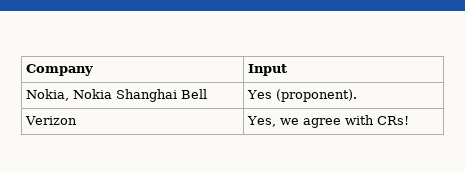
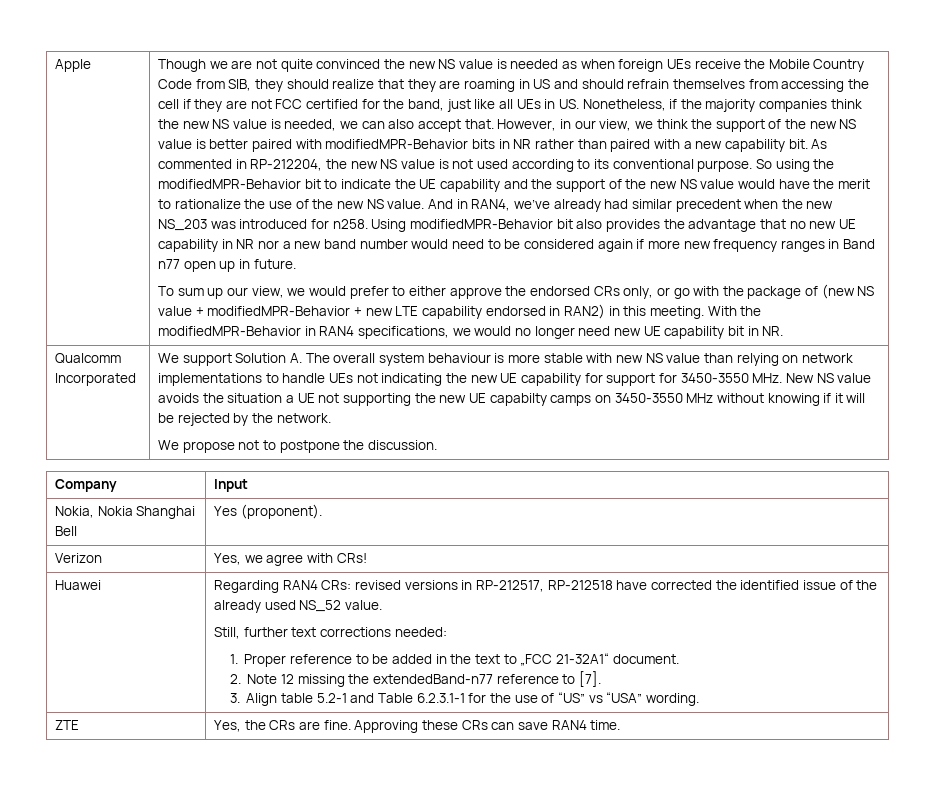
+ Apple | Though we are not quite convinced the new NS value is needed as when foreign UEs receive the Mobile Country Code from SIB, they should realize that they are roaming in US and should refrain themselves from accessing the cell if they are not FCC certified for the band, just like all UEs in US. Nonetheless, if the majority companies think the new NS value is needed, we can also accept that. However, in our view, we think the support of the new NS value is better paired with modifiedMPR-Behavior bits in NR rather than paired with a new capability bit. As commented in RP-212204, the new NS value is not used according to its conventional purpose. So using the modifiedMPR-Behavior bit to indicate the UE capability and the support of the new NS value would have the merit to rationalize the use of the new NS value. And in RAN4, we’ve already had similar precedent when the new NS_203 was introduced for n258. Using modifiedMPR-Behavior bit also provides the advantage that no new UE capability in NR nor a new band number would need to be considered again if more new frequency ranges in Band n77 open up in future.
+ To sum up our view, we would prefer to either approve the endorsed CRs only, or go with the package of (new NS value + modifiedMPR-Behavior + new LTE capability endorsed in RAN2) in this meeting. With the modifiedMPR-Behavior in RAN4 specifications, we would no longer need new UE capability bit in NR.
+ Qualcomm Incorporated | We support Solution A. The overall system behaviour is more stable with new NS value than relying on network implementations to handle UEs not indicating the new UE capability for support for 3450-3550 MHz. New NS value avoids the situation a UE not supporting the new UE capabilty camps on 3450-3550 MHz without knowing if it will be rejected by the network.
+ We propose not to postpone the discussion.
+ Huawei | Regarding RAN4 CRs: revised versions in RP-212517, RP-212518 have corrected the identified issue of the already used NS_52 value.
+ Still, further text corrections needed:
+ 1. Proper reference to be added in the text to „FCC 21-32A1“ document.
+ 2. Note 12 missing the extendedBand-n77 reference to [7].
+ 3. Align table 5.2-1 and Table 6.2.3.1-1 for the use of “US” vs “USA” wording.
+ ZTE | Yes, the CRs are fine. Approving these CRs can save RAN4 time.

